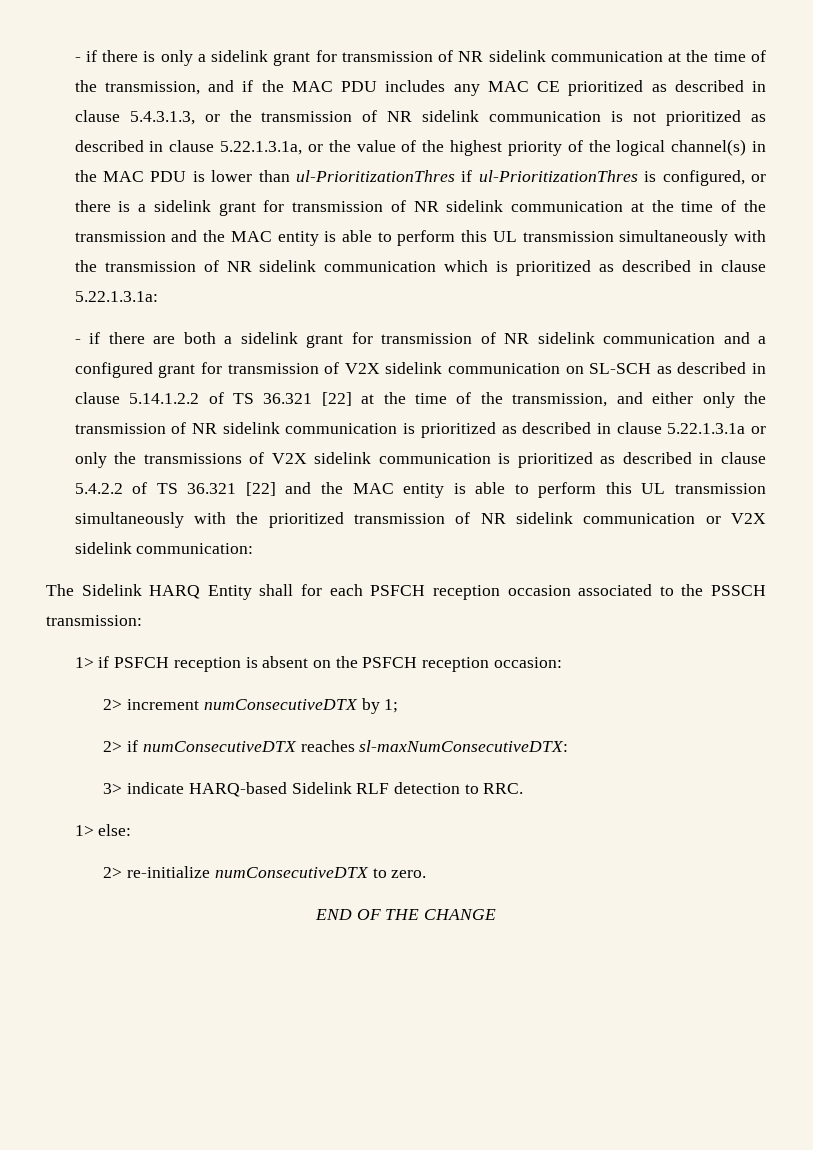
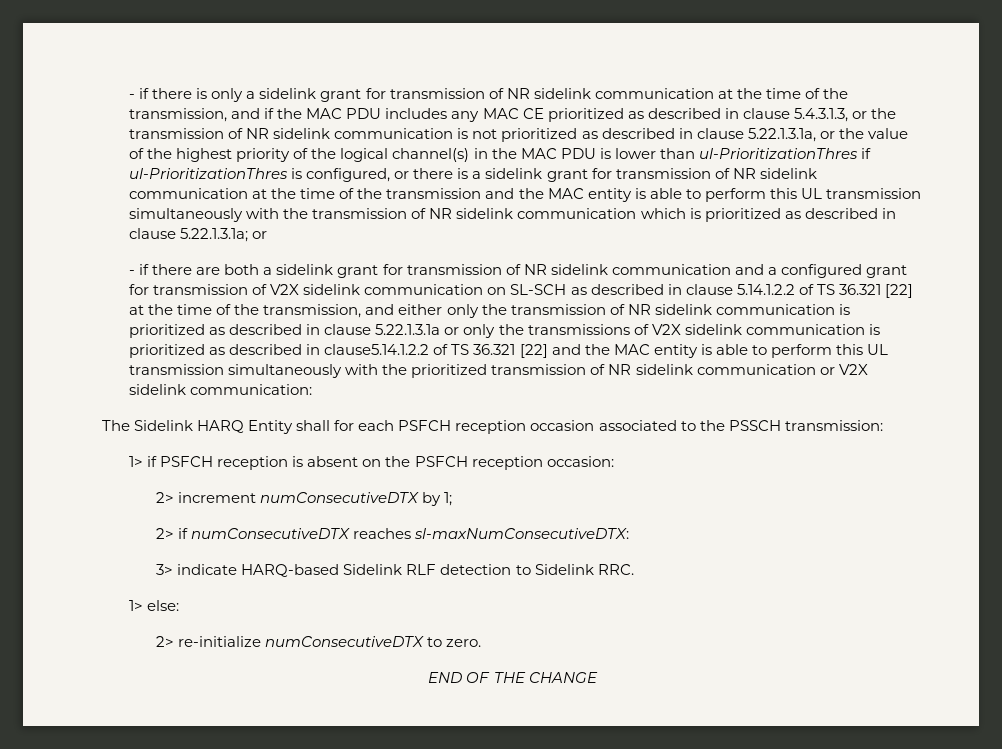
- - if there is only a sidelink grant for transmission of NR sidelink communication at the time of the transmission, and if the MAC PDU includes any MAC CE prioritized as described in clause 5.4.3.1.3, or the transmission of NR sidelink communication is not prioritized as described in clause 5.22.1.3.1a, or the value of the highest priority of the logical channel(s) in the MAC PDU is lower than ul-PrioritizationThres if ul-PrioritizationThres is configured, or there is a sidelink grant for transmission of NR sidelink communication at the time of the transmission and the MAC entity is able to perform this UL transmission simultaneously with the transmission of NR sidelink communication which is prioritized as described in clause 5.22.1.3.1a:
+ - if there is only a sidelink grant for transmission of NR sidelink communication at the time of the transmission, and if the MAC PDU includes any MAC CE prioritized as described in clause 5.4.3.1.3, or the transmission of NR sidelink communication is not prioritized as described in clause 5.22.1.3.1a, or the value of the highest priority of the logical channel(s) in the MAC PDU is lower than ul-PrioritizationThres if ul-PrioritizationThres is configured, or there is a sidelink grant for transmission of NR sidelink communication at the time of the transmission and the MAC entity is able to perform this UL transmission simultaneously with the transmission of NR sidelink communication which is prioritized as described in clause 5.22.1.3.1a; or
- - if there are both a sidelink grant for transmission of NR sidelink communication and a configured grant for transmission of V2X sidelink communication on SL-SCH as described in clause 5.14.1.2.2 of TS 36.321 [22] at the time of the transmission, and either only the transmission of NR sidelink communication is prioritized as described in clause 5.22.1.3.1a or only the transmissions of V2X sidelink communication is prioritized as described in clause 5.4.2.2 of TS 36.321 [22] and the MAC entity is able to perform this UL transmission simultaneously with the prioritized transmission of NR sidelink communication or V2X sidelink communication:
+ - if there are both a sidelink grant for transmission of NR sidelink communication and a configured grant for transmission of V2X sidelink communication on SL-SCH as described in clause 5.14.1.2.2 of TS 36.321 [22] at the time of the transmission, and either only the transmission of NR sidelink communication is prioritized as described in clause 5.22.1.3.1a or only the transmissions of V2X sidelink communication is prioritized as described in clause5.14.1.2.2 of TS 36.321 [22] and the MAC entity is able to perform this UL transmission simultaneously with the prioritized transmission of NR sidelink communication or V2X sidelink communication:
- 3> indicate HARQ-based Sidelink RLF detection to RRC.
+ 3> indicate HARQ-based Sidelink RLF detection to Sidelink RRC.

